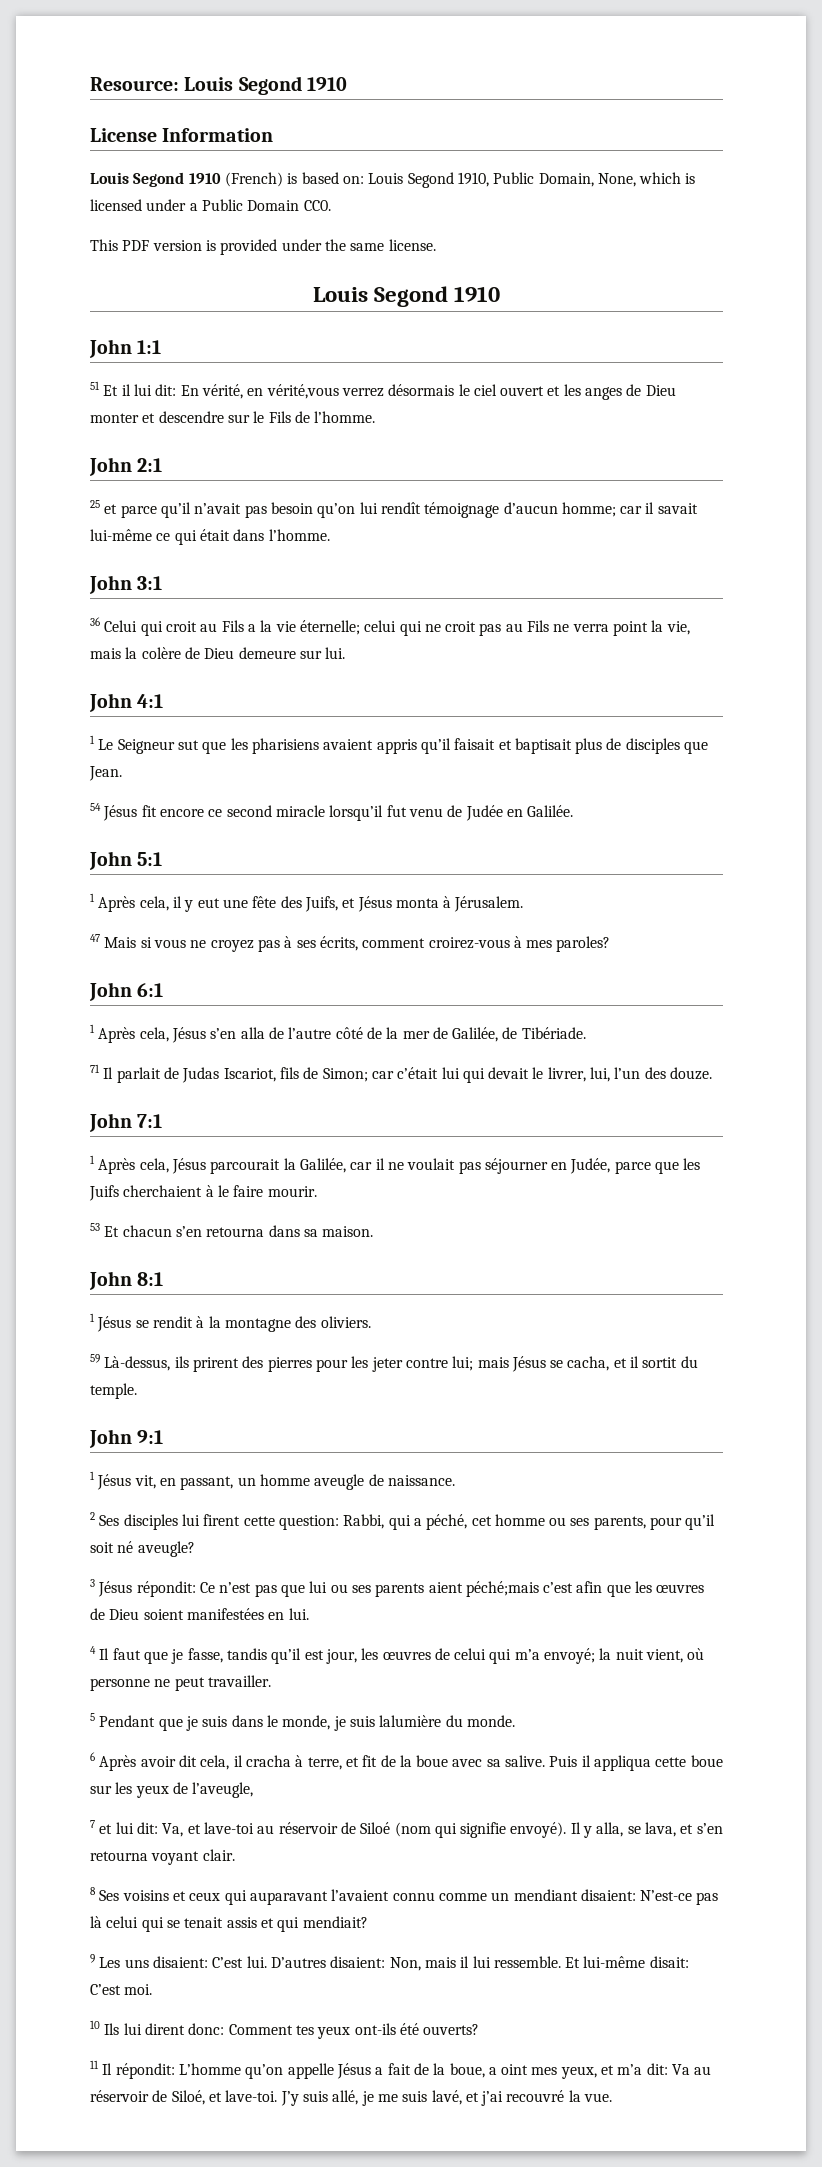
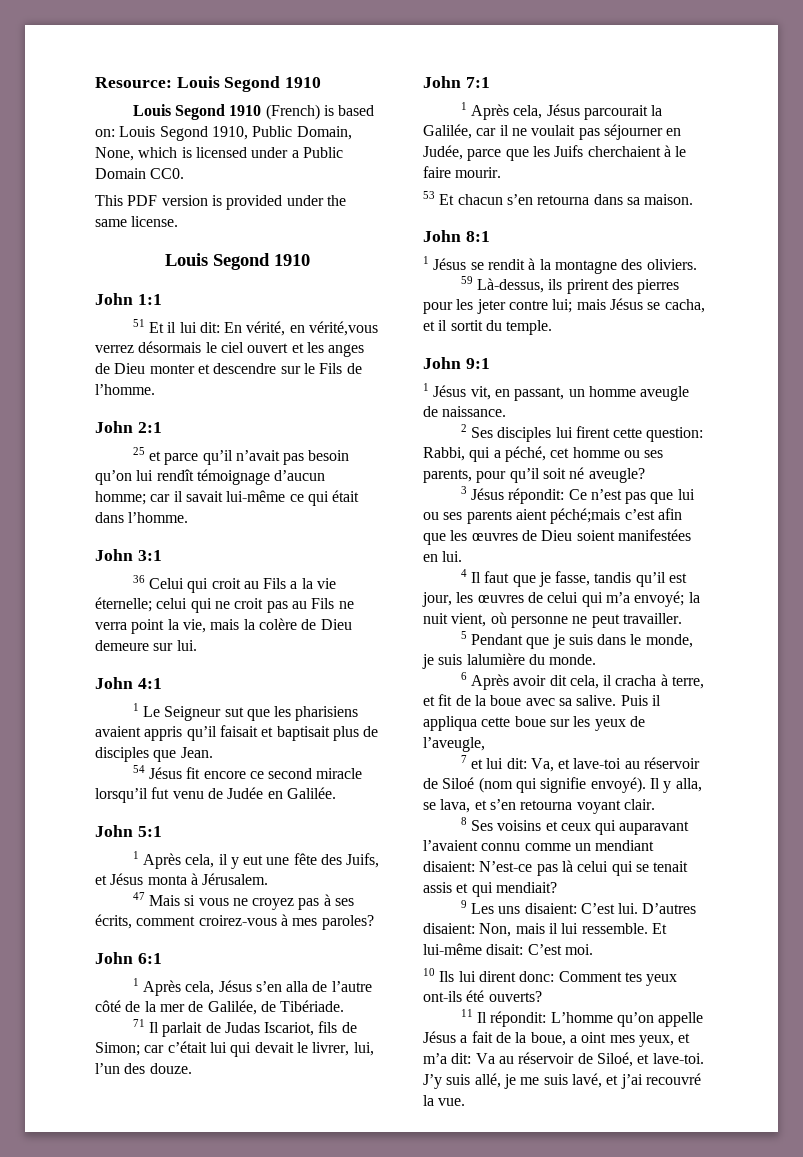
- License Information

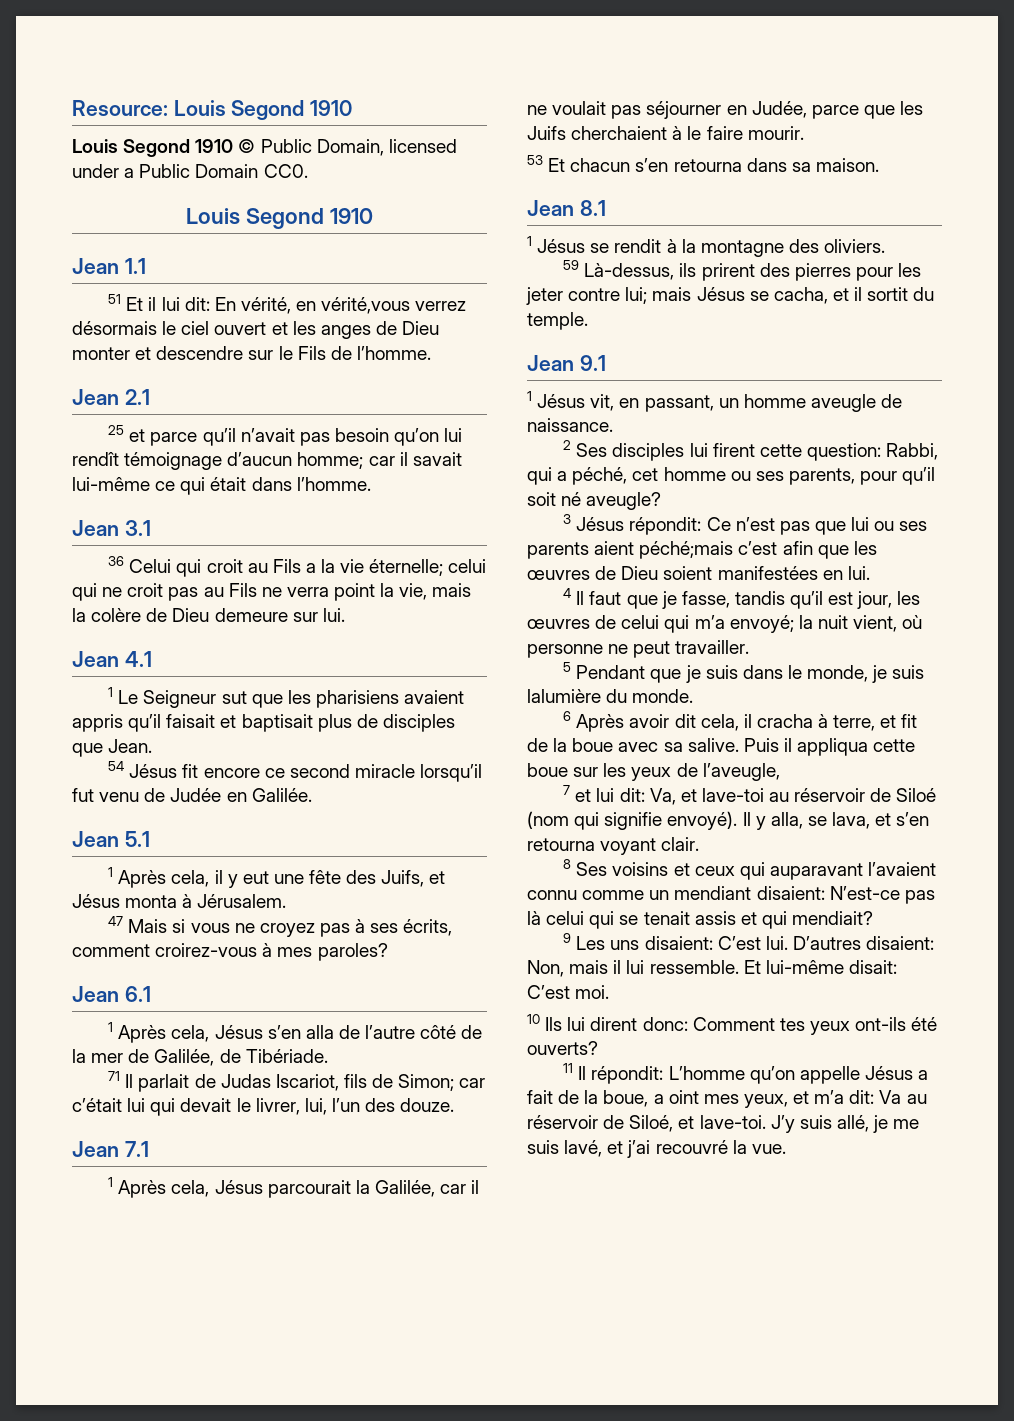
- Louis Segond 1910 (French) is based on: Louis Segond 1910, Public Domain, None, which is licensed under a Public Domain CC0.
- This PDF version is provided under the same license.
+ Louis Segond 1910 © Public Domain, licensed under a Public Domain CC0.
  Louis Segond 1910
- John 1:1
+ Jean 1.1
- John 2:1
+ Jean 2.1
- John 3:1
+ Jean 3.1
- John 4:1
+ Jean 4.1
- John 5:1
+ Jean 5.1
- John 6:1
+ Jean 6.1
- John 7:1
+ Jean 7.1
- John 8:1
+ Jean 8.1
- John 9:1
+ Jean 9.1

